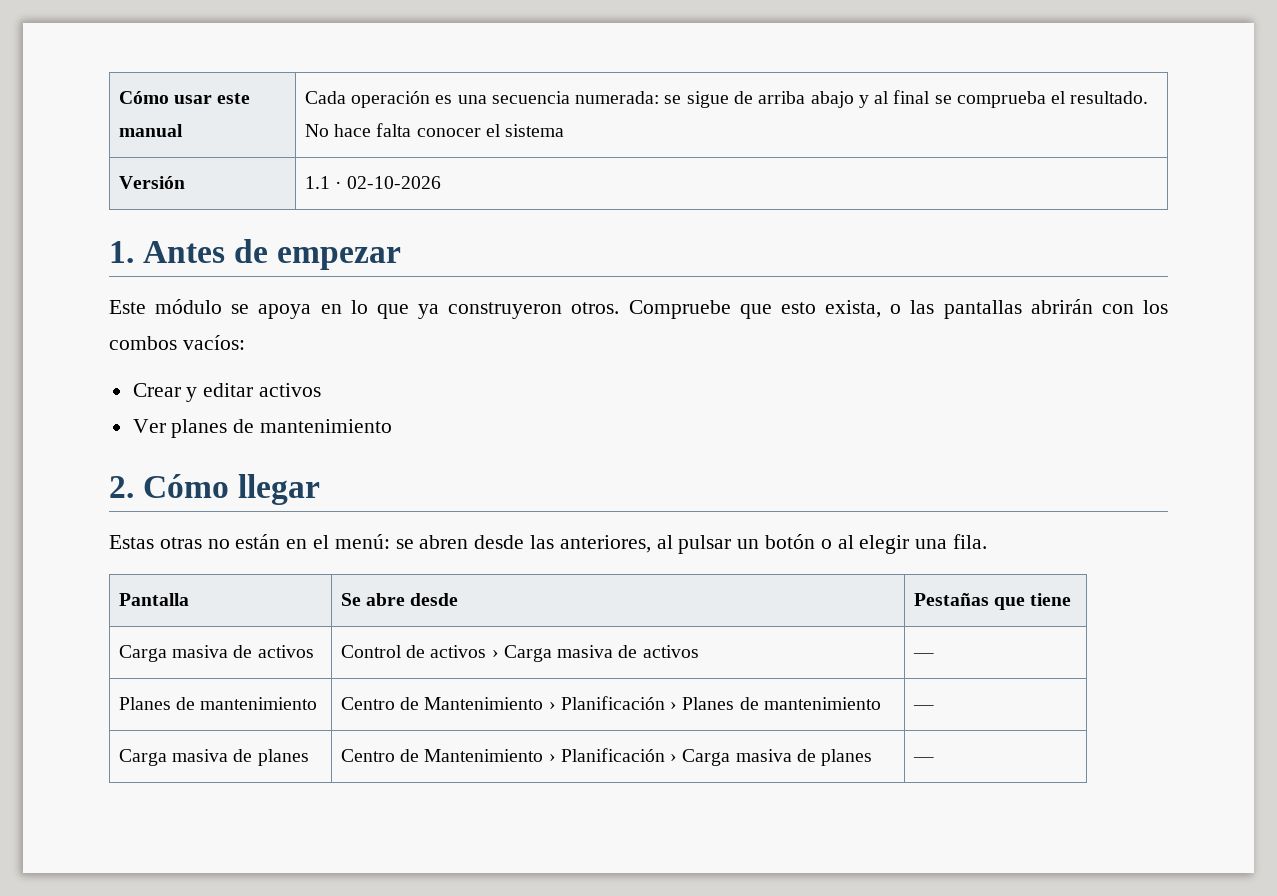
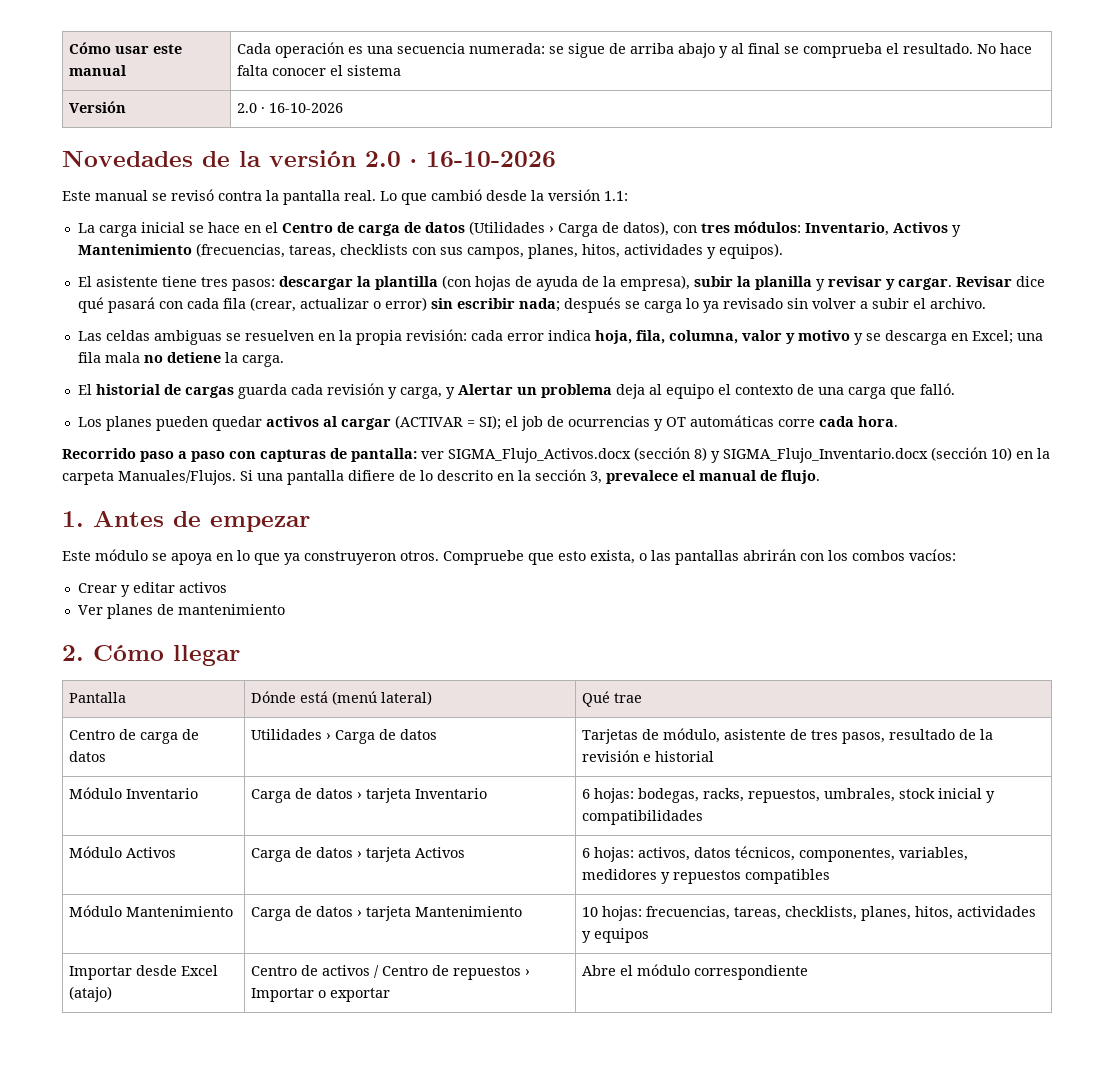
- Versión | 1.1 · 02-10-2026
+ Versión | 2.0 · 16-10-2026
+ Novedades de la versión 2.0 · 16-10-2026
+ Este manual se revisó contra la pantalla real. Lo que cambió desde la versión 1.1:
+ La carga inicial se hace en el Centro de carga de datos (Utilidades › Carga de datos), con tres módulos: Inventario, Activos y Mantenimiento (frecuencias, tareas, checklists con sus campos, planes, hitos, actividades y equipos).
+ El asistente tiene tres pasos: descargar la plantilla (con hojas de ayuda de la empresa), subir la planilla y revisar y cargar. Revisar dice qué pasará con cada fila (crear, actualizar o error) sin escribir nada; después se carga lo ya revisado sin volver a subir el archivo.
+ Las celdas ambiguas se resuelven en la propia revisión: cada error indica hoja, fila, columna, valor y motivo y se descarga en Excel; una fila mala no detiene la carga.
+ El historial de cargas guarda cada revisión y carga, y Alertar un problema deja al equipo el contexto de una carga que falló.
+ Los planes pueden quedar activos al cargar (ACTIVAR = SI); el job de ocurrencias y OT automáticas corre cada hora.
+ Recorrido paso a paso con capturas de pantalla: ver SIGMA_Flujo_Activos.docx (sección 8) y SIGMA_Flujo_Inventario.docx (sección 10) en la carpeta Manuales/Flujos. Si una pantalla difiere de lo descrito en la sección 3, prevalece el manual de flujo.
- Estas otras no están en el menú: se abren desde las anteriores, al pulsar un botón o al elegir una fila.
- Pantalla | Se abre desde | Pestañas que tiene
- Carga masiva de activos | Control de activos › Carga masiva de activos | —
- Planes de mantenimiento | Centro de Mantenimiento › Planificación › Planes de mantenimiento | —
- Carga masiva de planes | Centro de Mantenimiento › Planificación › Carga masiva de planes | —
+ Pantalla | Dónde está (menú lateral) | Qué trae
+ Centro de carga de datos | Utilidades › Carga de datos | Tarjetas de módulo, asistente de tres pasos, resultado de la revisión e historial
+ Módulo Inventario | Carga de datos › tarjeta Inventario | 6 hojas: bodegas, racks, repuestos, umbrales, stock inicial y compatibilidades
+ Módulo Activos | Carga de datos › tarjeta Activos | 6 hojas: activos, datos técnicos, componentes, variables, medidores y repuestos compatibles
+ Módulo Mantenimiento | Carga de datos › tarjeta Mantenimiento | 10 hojas: frecuencias, tareas, checklists, planes, hitos, actividades y equipos
+ Importar desde Excel (atajo) | Centro de activos / Centro de repuestos › Importar o exportar | Abre el módulo correspondiente

